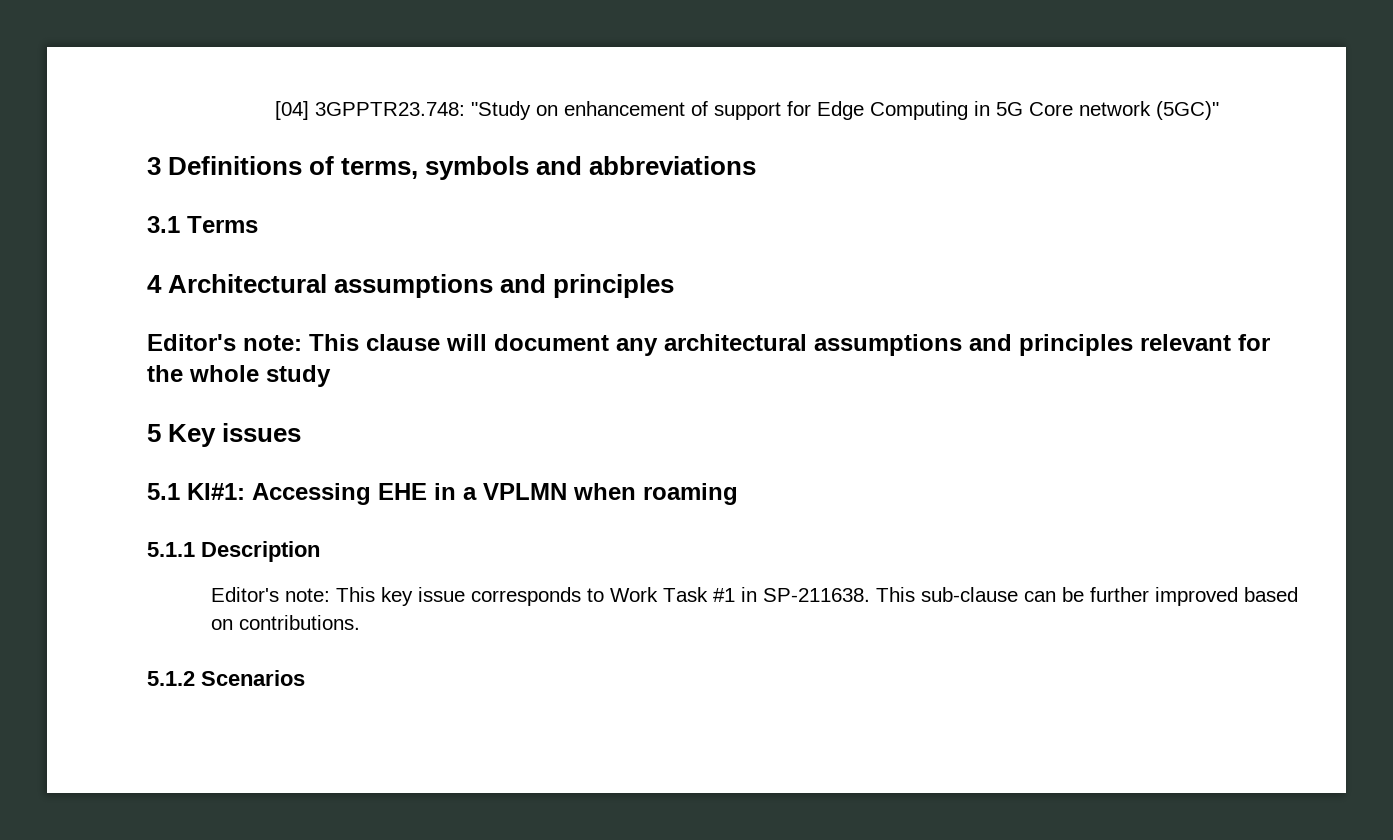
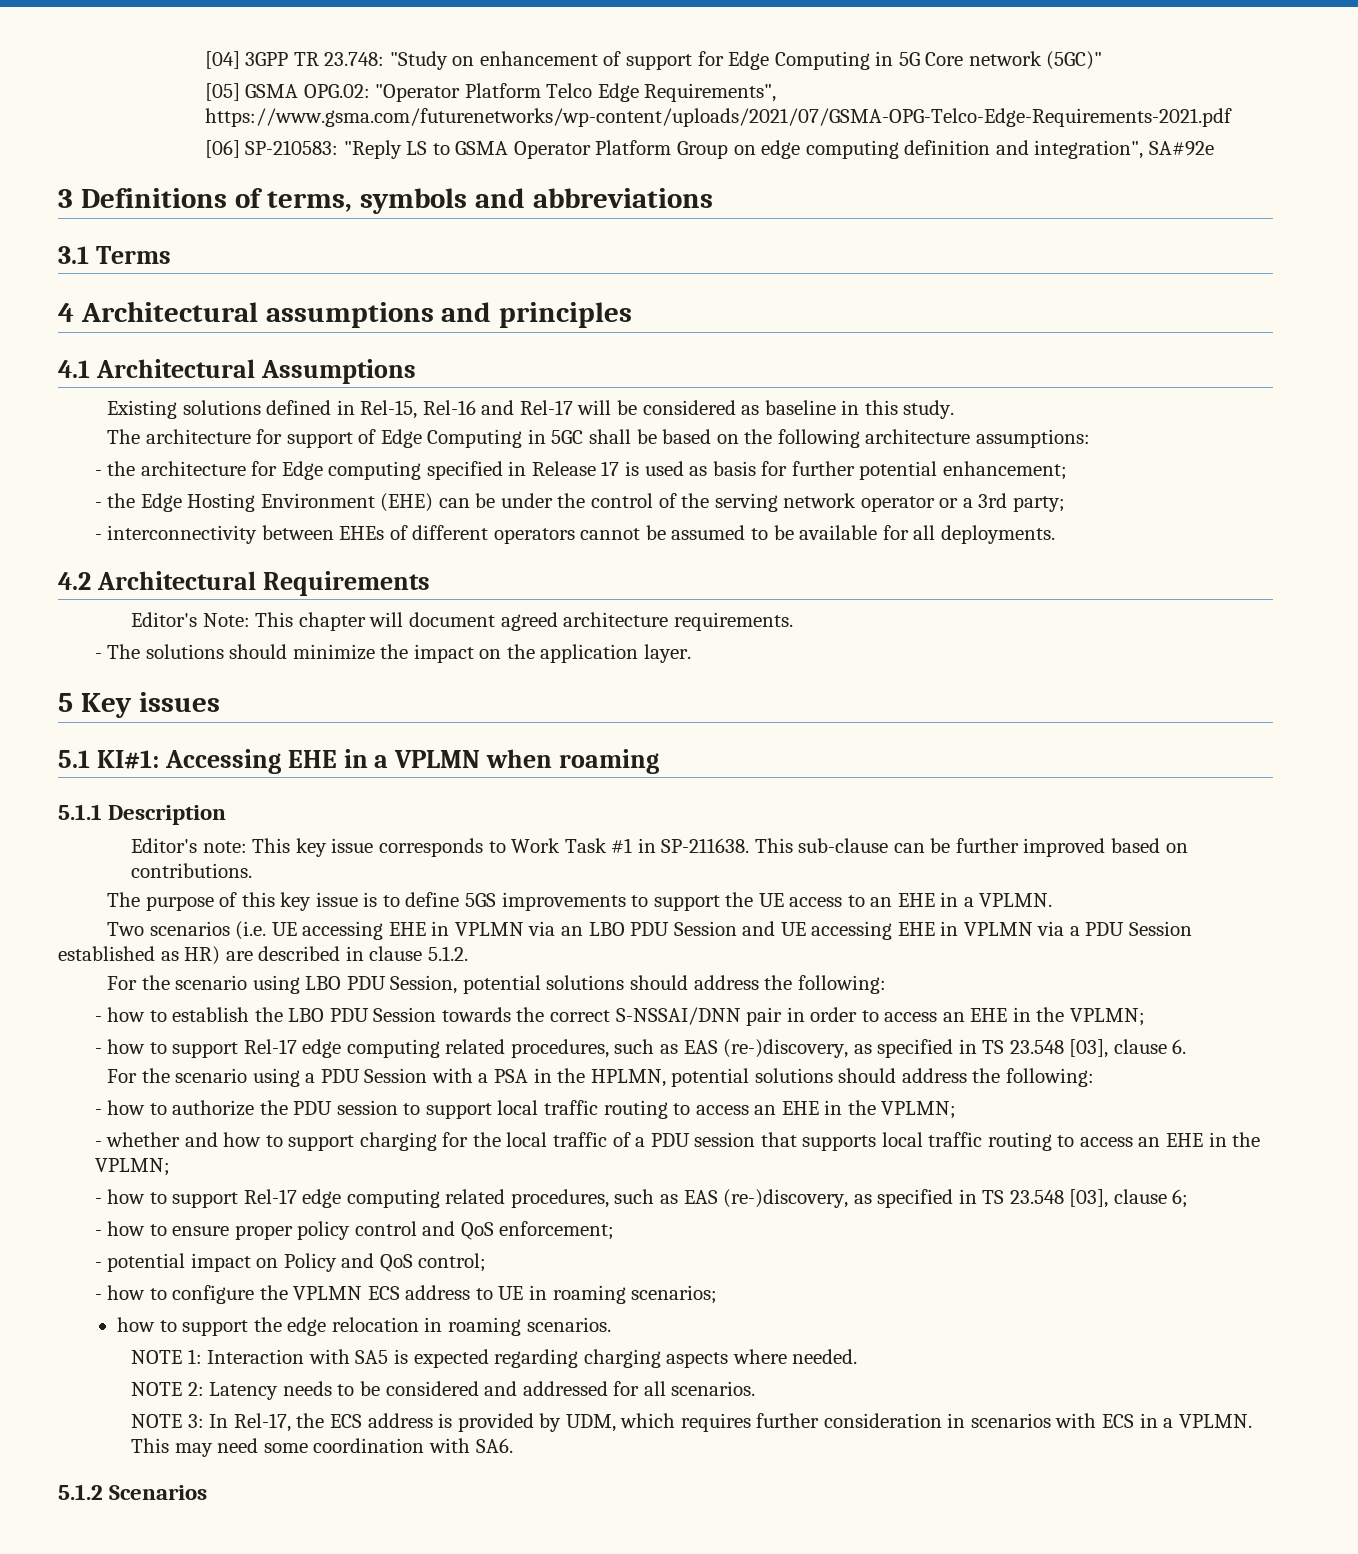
- [04] 3GPPTR23.748: "Study on enhancement of support for Edge Computing in 5G Core network (5GC)"
+ [04] 3GPP TR 23.748: "Study on enhancement of support for Edge Computing in 5G Core network (5GC)"
+ [05] GSMA OPG.02: "Operator Platform Telco Edge Requirements", https://www.gsma.com/futurenetworks/wp-content/uploads/2021/07/GSMA-OPG-Telco-Edge-Requirements-2021.pdf
+ [06] SP-210583: "Reply LS to GSMA Operator Platform Group on edge computing definition and integration", SA#92e
- Editor's note: This clause will document any architectural assumptions and principles relevant for the whole study
+ 4.1 Architectural Assumptions
+ Existing solutions defined in Rel-15, Rel-16 and Rel-17 will be considered as baseline in this study.
+ The architecture for support of Edge Computing in 5GC shall be based on the following architecture assumptions:
+ - the architecture for Edge computing specified in Release 17 is used as basis for further potential enhancement;
+ - the Edge Hosting Environment (EHE) can be under the control of the serving network operator or a 3rd party;
+ - interconnectivity between EHEs of different operators cannot be assumed to be available for all deployments.
+ 4.2 Architectural Requirements
+ Editor's Note: This chapter will document agreed architecture requirements.
+ - The solutions should minimize the impact on the application layer.
+ The purpose of this key issue is to define 5GS improvements to support the UE access to an EHE in a VPLMN.
+ Two scenarios (i.e. UE accessing EHE in VPLMN via an LBO PDU Session and UE accessing EHE in VPLMN via a PDU Session established as HR) are described in clause 5.1.2.
+ For the scenario using LBO PDU Session, potential solutions should address the following:
+ - how to establish the LBO PDU Session towards the correct S-NSSAI/DNN pair in order to access an EHE in the VPLMN;
+ - how to support Rel-17 edge computing related procedures, such as EAS (re-)discovery, as specified in TS 23.548 [03], clause 6.
+ For the scenario using a PDU Session with a PSA in the HPLMN, potential solutions should address the following:
+ - how to authorize the PDU session to support local traffic routing to access an EHE in the VPLMN;
+ - whether and how to support charging for the local traffic of a PDU session that supports local traffic routing to access an EHE in the VPLMN;
+ - how to support Rel-17 edge computing related procedures, such as EAS (re-)discovery, as specified in TS 23.548 [03], clause 6;
+ - how to ensure proper policy control and QoS enforcement;
+ - potential impact on Policy and QoS control;
+ - how to configure the VPLMN ECS address to UE in roaming scenarios;
+ how to support the edge relocation in roaming scenarios.
+ NOTE 1: Interaction with SA5 is expected regarding charging aspects where needed.
+ NOTE 2: Latency needs to be considered and addressed for all scenarios.
+ NOTE 3: In Rel-17, the ECS address is provided by UDM, which requires further consideration in scenarios with ECS in a VPLMN. This may need some coordination with SA6.

